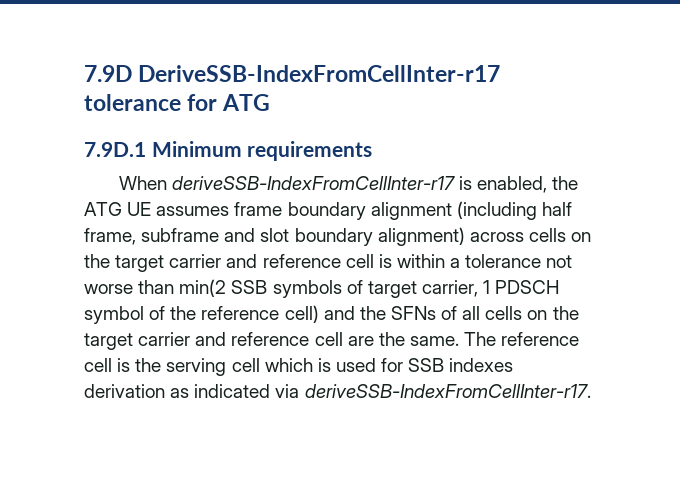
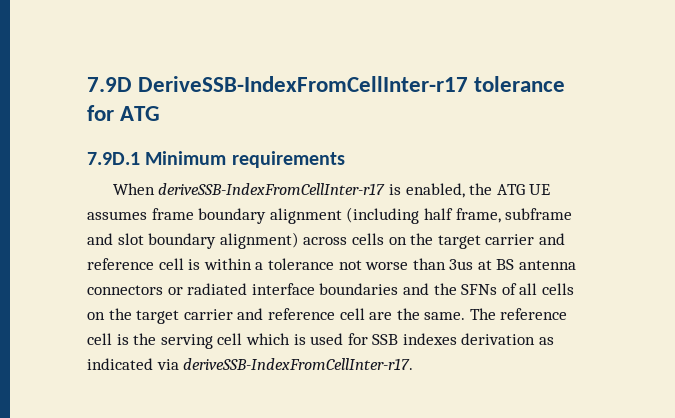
- When deriveSSB-IndexFromCellInter-r17 is enabled, the ATG UE assumes frame boundary alignment (including half frame, subframe and slot boundary alignment) across cells on the target carrier and reference cell is within a tolerance not worse than min(2 SSB symbols of target carrier, 1 PDSCH symbol of the reference cell) and the SFNs of all cells on the target carrier and reference cell are the same.
+ When deriveSSB-IndexFromCellInter-r17 is enabled, the ATG UE assumes frame boundary alignment (including half frame, subframe and slot boundary alignment) across cells on the target carrier and reference cell is within a tolerance not worse than 3us at BS antenna connectors or radiated interface boundaries and the SFNs of all cells on the target carrier and reference cell are the same.

